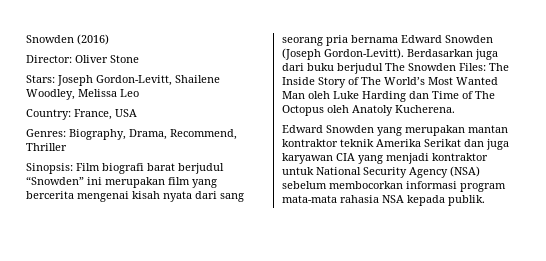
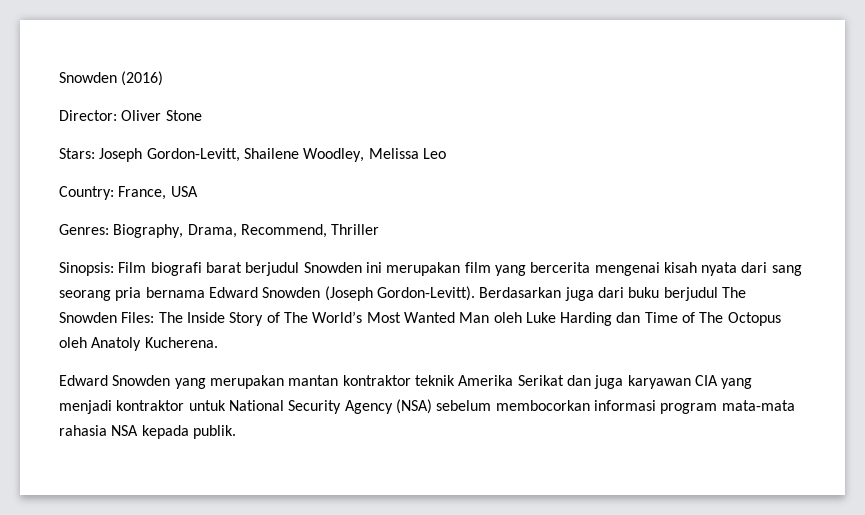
- Sinopsis: Film biografi barat berjudul “Snowden” ini merupakan film yang bercerita mengenai kisah nyata dari sang seorang pria bernama Edward Snowden (Joseph Gordon-Levitt).
+ Sinopsis: Film biografi barat berjudul Snowden ini merupakan film yang bercerita mengenai kisah nyata dari sang seorang pria bernama Edward Snowden (Joseph Gordon-Levitt).

